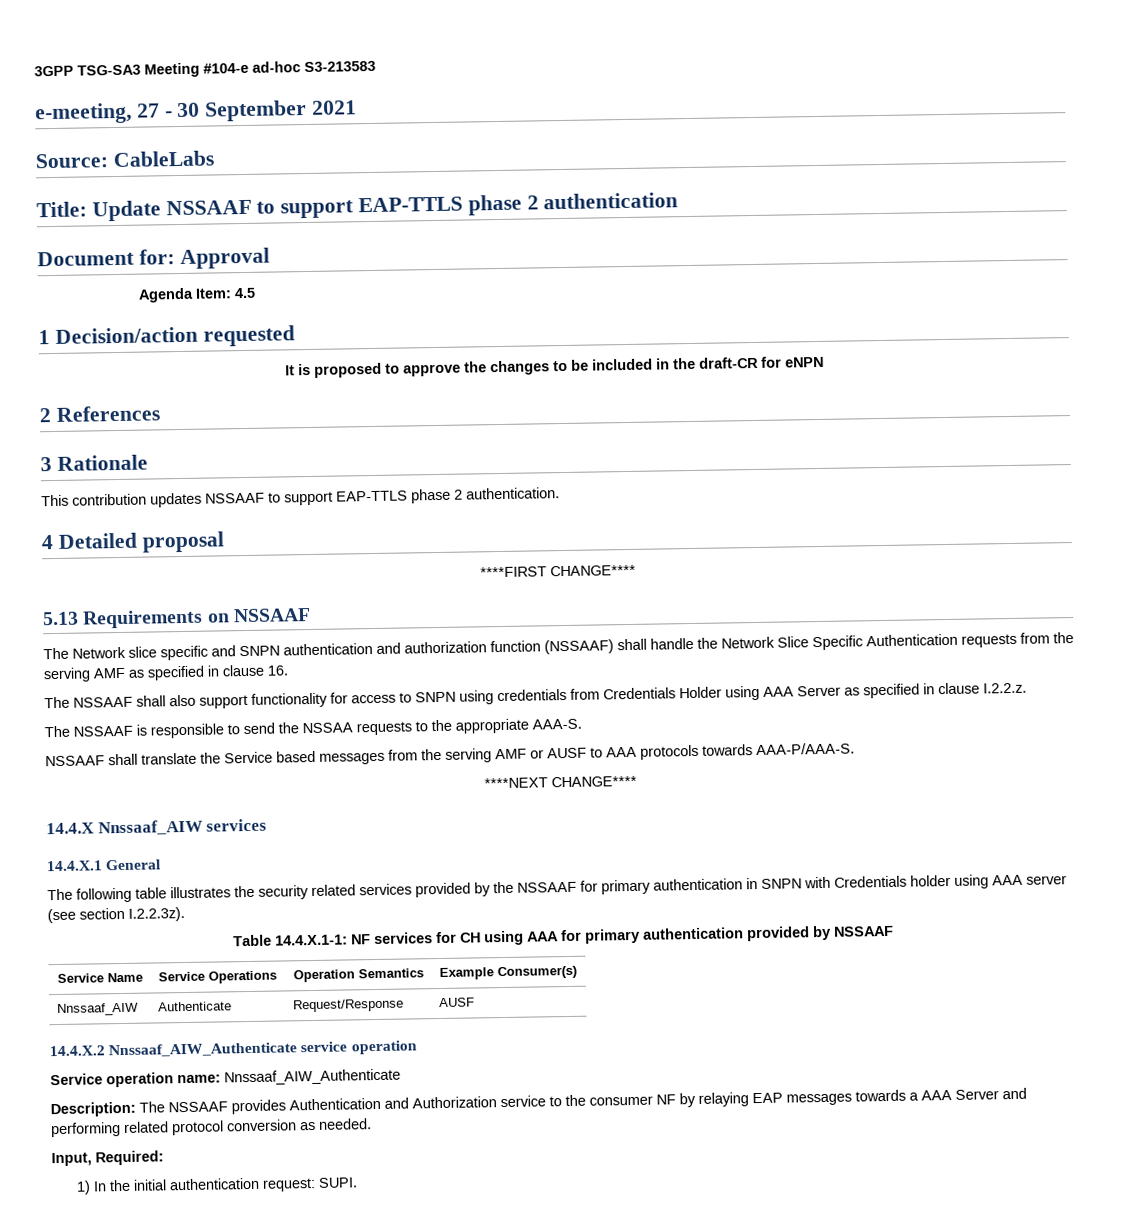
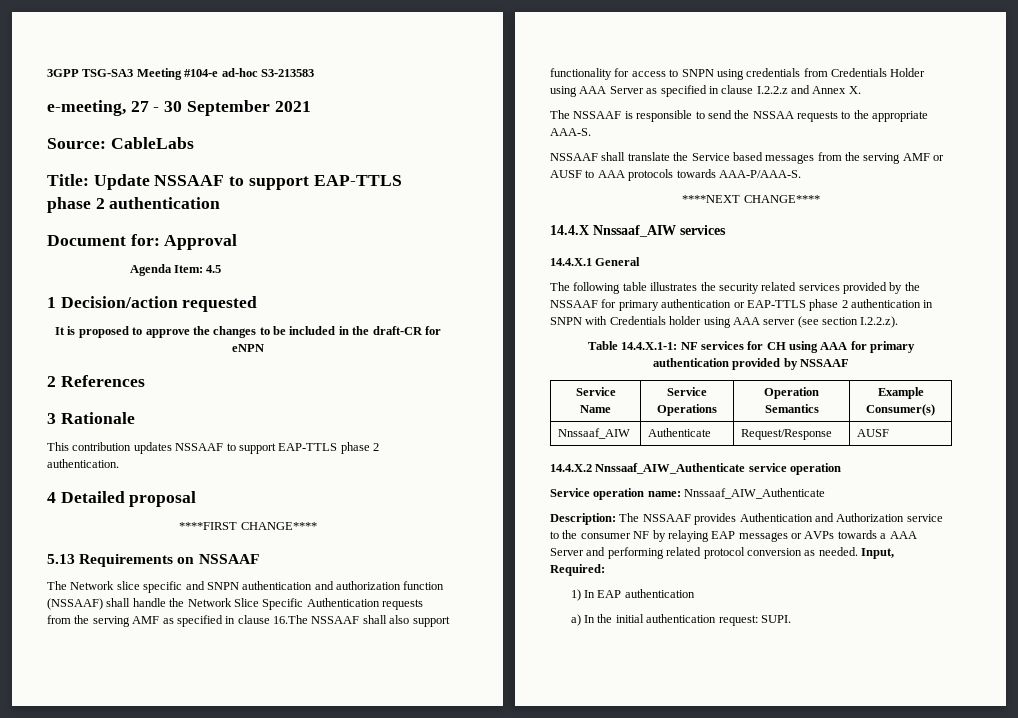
- The Network slice specific and SNPN authentication and authorization function (NSSAAF) shall handle the Network Slice Specific Authentication requests from the serving AMF as specified in clause 16.
- The NSSAAF shall also support functionality for access to SNPN using credentials from Credentials Holder using AAA Server as specified in clause I.2.2.z.
+ The Network slice specific and SNPN authentication and authorization function (NSSAAF) shall handle the Network Slice Specific Authentication requests from the serving AMF as specified in clause 16.The NSSAAF shall also support functionality for access to SNPN using credentials from Credentials Holder using AAA Server as specified in clause I.2.2.z and Annex X.
- The following table illustrates the security related services provided by the NSSAAF for primary authentication in SNPN with Credentials holder using AAA server (see section I.2.2.3z).
+ The following table illustrates the security related services provided by the NSSAAF for primary authentication or EAP-TTLS phase 2 authentication in SNPN with Credentials holder using AAA server (see section I.2.2.z).
- Description: The NSSAAF provides Authentication and Authorization service to the consumer NF by relaying EAP messages towards a AAA Server and performing related protocol conversion as needed.
- Input, Required:
+ Description: The NSSAAF provides Authentication and Authorization service to the consumer NF by relaying EAP messages or AVPs towards a AAA Server and performing related protocol conversion as needed. Input, Required:
- 1) In the initial authentication request: SUPI.
+ 1) In EAP authentication
+ a) In the initial authentication request: SUPI.

